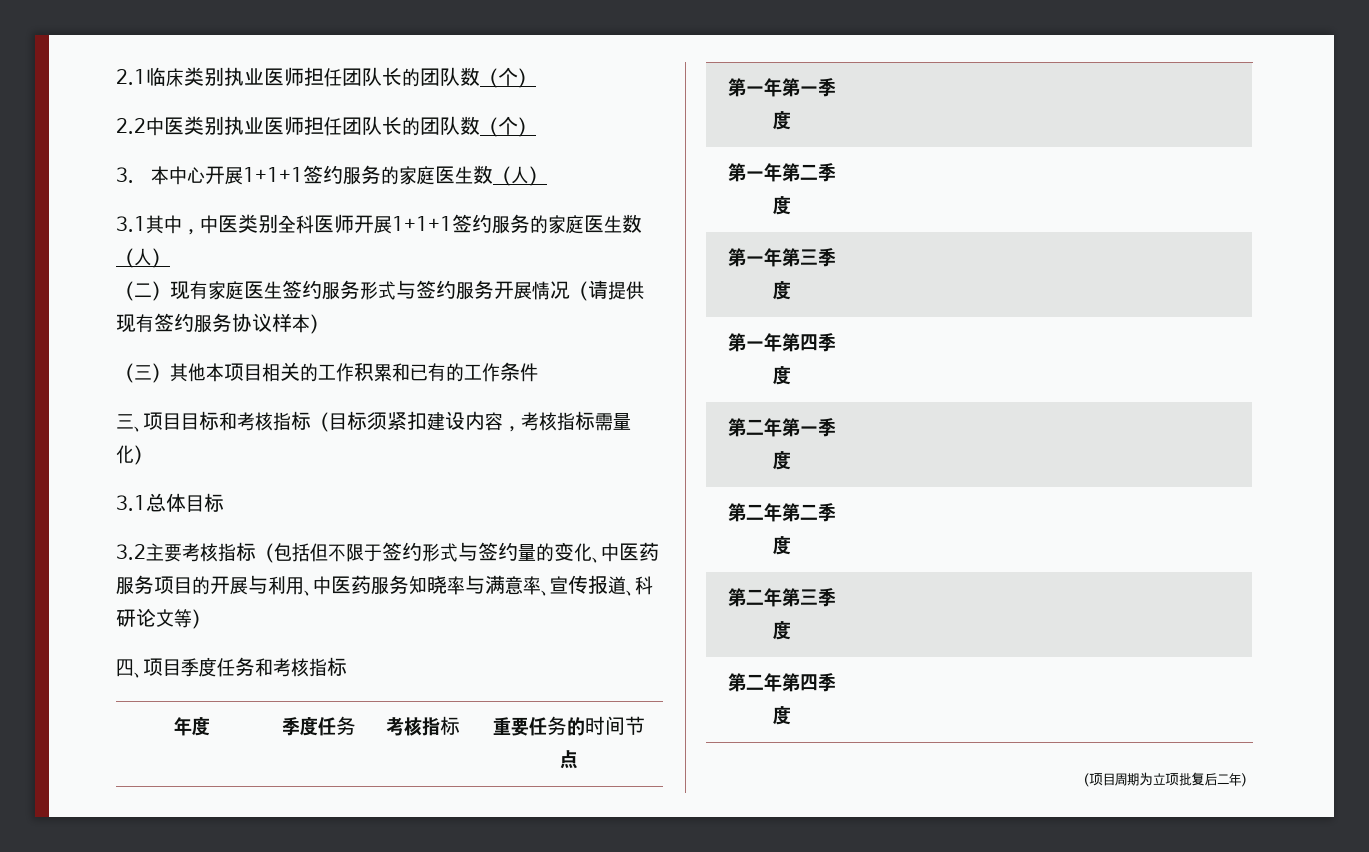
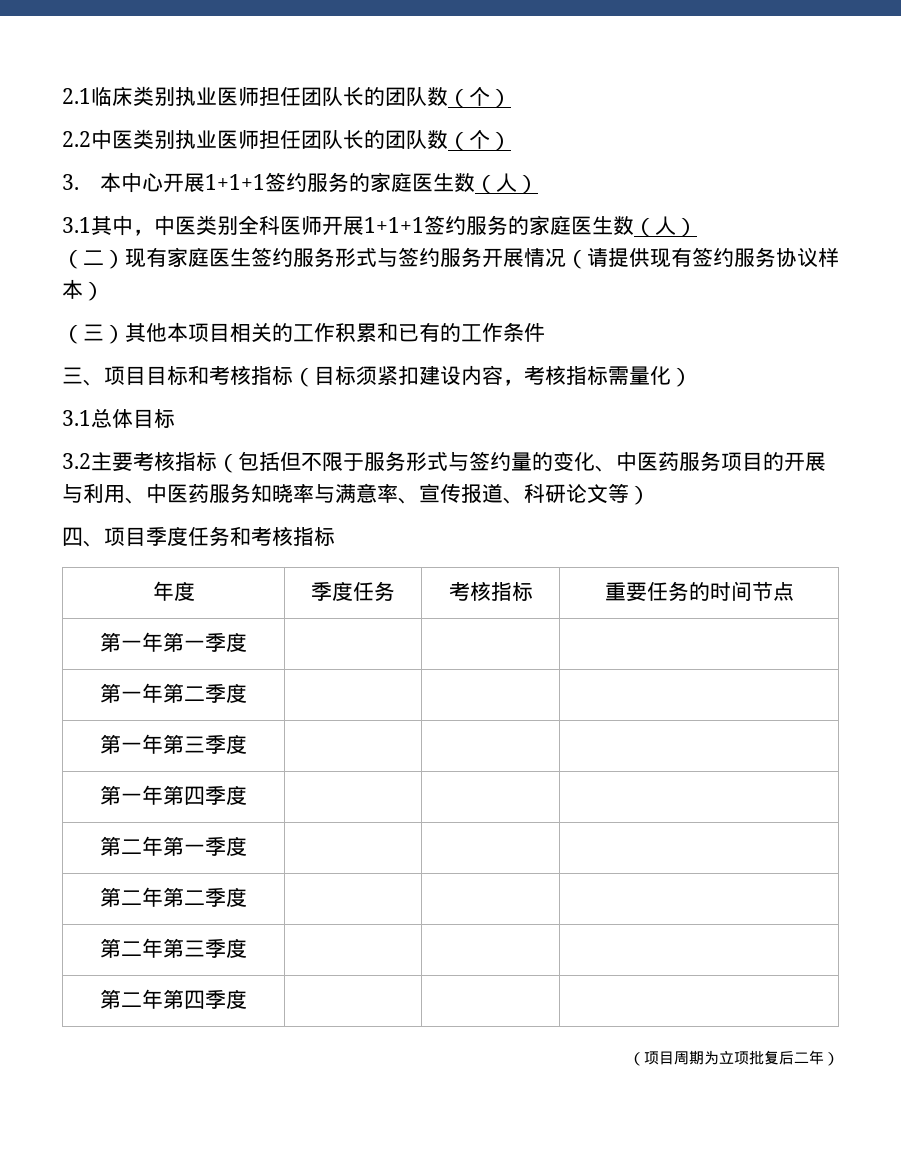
- 3.2主要考核指标（包括但不限于签约形式与签约量的变化、中医药服务项目的开展与利用、中医药服务知晓率与满意率、宣传报道、科研论文等）
+ 3.2主要考核指标（包括但不限于服务形式与签约量的变化、中医药服务项目的开展与利用、中医药服务知晓率与满意率、宣传报道、科研论文等）

